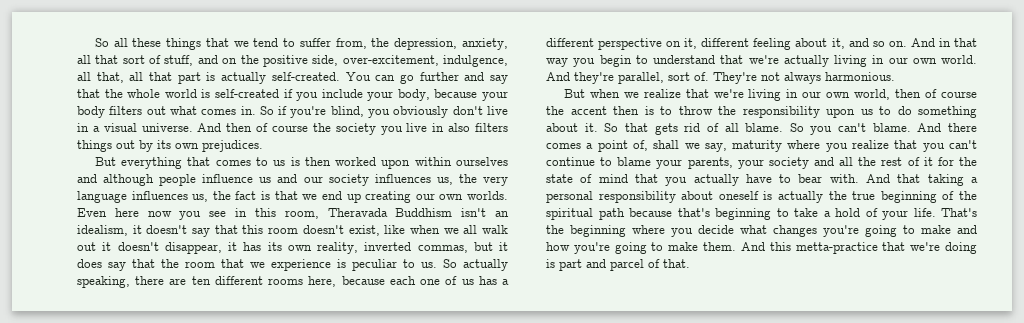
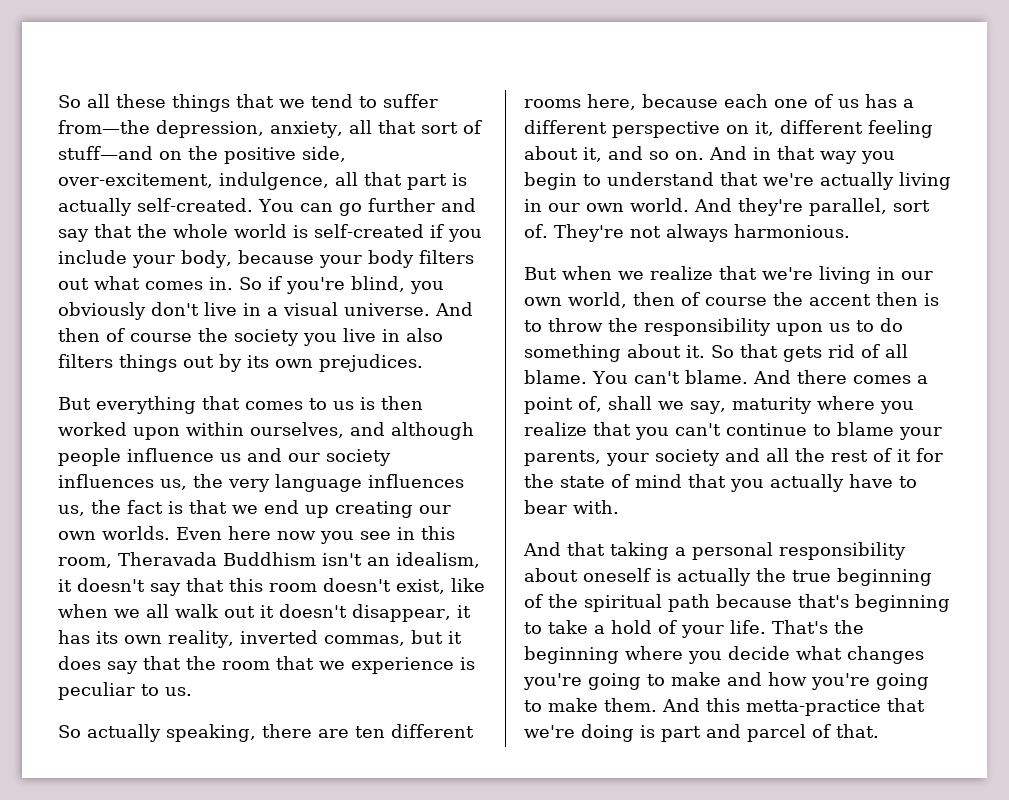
- So all these things that we tend to suffer from, the depression, anxiety, all that sort of stuff, and on the positive side, over-excitement, indulgence, all that, all that part is actually self-created.
+ So all these things that we tend to suffer from—the depression, anxiety, all that sort of stuff—and on the positive side, over-excitement, indulgence, all that part is actually self-created.
- But everything that comes to us is then worked upon within ourselves and although people influence us and our society influences us, the very language influences us, the fact is that we end up creating our own worlds.
+ But everything that comes to us is then worked upon within ourselves, and although people influence us and our society influences us, the very language influences us, the fact is that we end up creating our own worlds.
- Even here now you see in this room, Theravada Buddhism isn't an idealism, it doesn't say that this room doesn't exist, like when we all walk out it doesn't disappear, it has its own reality, inverted commas, but it does say that the room that we experience is peculiar to us. So actually speaking, there are ten different rooms here, because each one of us has a different perspective on it, different feeling about it, and so on.
+ Even here now you see in this room, Theravada Buddhism isn't an idealism, it doesn't say that this room doesn't exist, like when we all walk out it doesn't disappear, it has its own reality, inverted commas, but it does say that the room that we experience is peculiar to us.
+ So actually speaking, there are ten different rooms here, because each one of us has a different perspective on it, different feeling about it, and so on.
- So you can't blame.
+ You can't blame.
- And there comes a point of, shall we say, maturity where you realize that you can't continue to blame your parents, your society and all the rest of it for the state of mind that you actually have to bear with. And that taking a personal responsibility about oneself is actually the true beginning of the spiritual path because that's beginning to take a hold of your life.
+ And there comes a point of, shall we say, maturity where you realize that you can't continue to blame your parents, your society and all the rest of it for the state of mind that you actually have to bear with.
+ And that taking a personal responsibility about oneself is actually the true beginning of the spiritual path because that's beginning to take a hold of your life.

